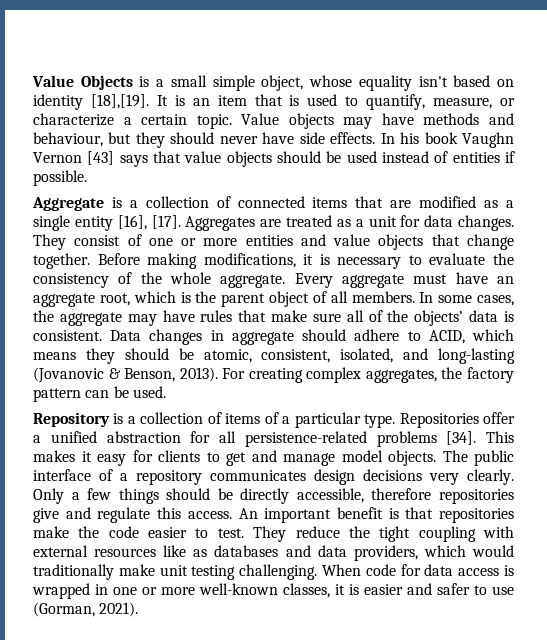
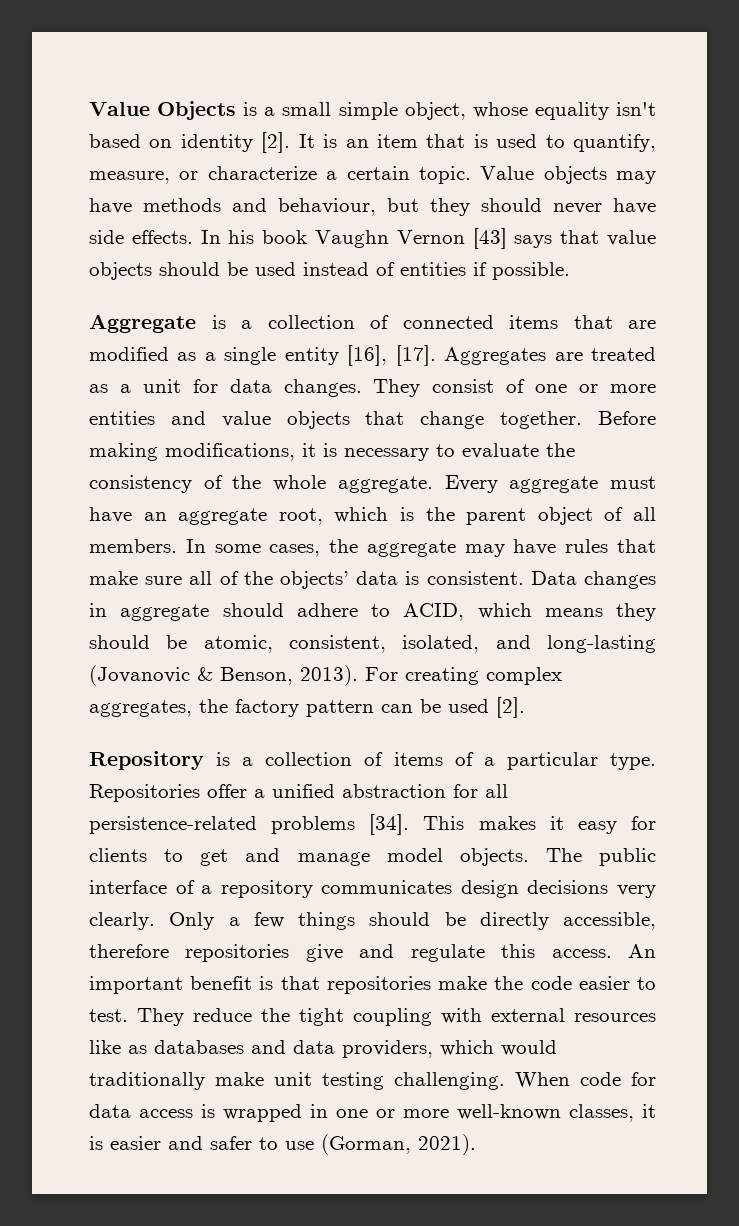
- Value Objects is a small simple object, whose equality isn't based on identity [18],[19].
+ Value Objects is a small simple object, whose equality isn't based on identity [2].
- For creating complex aggregates, the factory pattern can be used.
+ For creating complex aggregates, the factory pattern can be used [2].

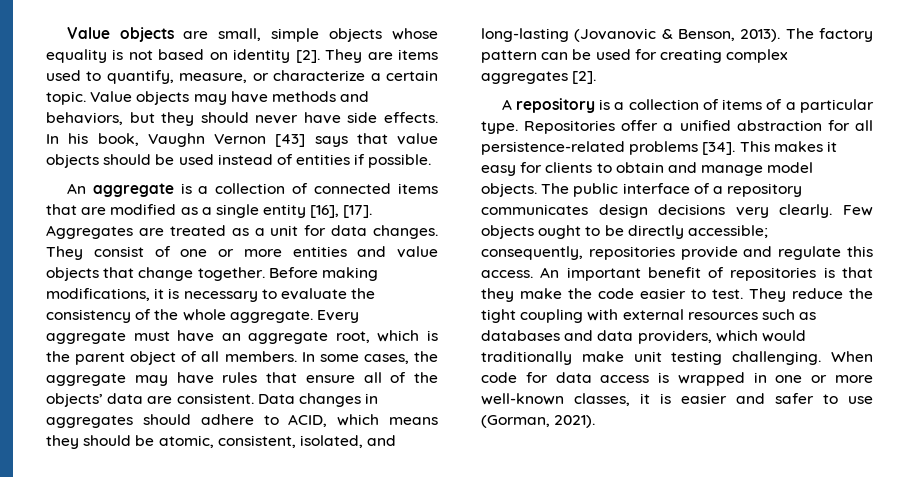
- Value Objects is a small simple object, whose equality isn't based on identity [2]. It is an item that is used to quantify, measure, or characterize a certain topic.
+ Value objects are small, simple objects whose equality is not based on identity [2]. They are items used to quantify, measure, or characterize a certain topic.
- Value objects may have methods and behaviour, but they should never have side effects.
+ Value objects may have methods and behaviors, but they should never have side effects.
- In his book Vaughn Vernon [43] says that value objects should be used instead of entities if possible.
+ In his book, Vaughn Vernon [43] says that value objects should be used instead of entities if possible.
- Aggregate is a collection of connected items that are modified as a single entity [16], [17].
+ An aggregate is a collection of connected items that are modified as a single entity [16], [17].
- In some cases, the aggregate may have rules that make sure all of the objects’ data is consistent.
+ In some cases, the aggregate may have rules that ensure all of the objects’ data are consistent.
- Data changes in aggregate should adhere to ACID, which means they should be atomic, consistent, isolated, and long-lasting (Jovanovic & Benson, 2013).
+ Data changes in aggregates should adhere to ACID, which means they should be atomic, consistent, isolated, and long-lasting (Jovanovic & Benson, 2013).
- For creating complex aggregates, the factory pattern can be used [2].
+ The factory pattern can be used for creating complex aggregates [2].
- Repository is a collection of items of a particular type.
+ A repository is a collection of items of a particular type.
- This makes it easy for clients to get and manage model objects.
+ This makes it easy for clients to obtain and manage model objects.
- Only a few things should be directly accessible, therefore repositories give and regulate this access.
+ Few objects ought to be directly accessible; consequently, repositories provide and regulate this access.
- An important benefit is that repositories make the code easier to test.
+ An important benefit of repositories is that they make the code easier to test.
- They reduce the tight coupling with external resources like as databases and data providers, which would traditionally make unit testing challenging.
+ They reduce the tight coupling with external resources such as databases and data providers, which would traditionally make unit testing challenging.

